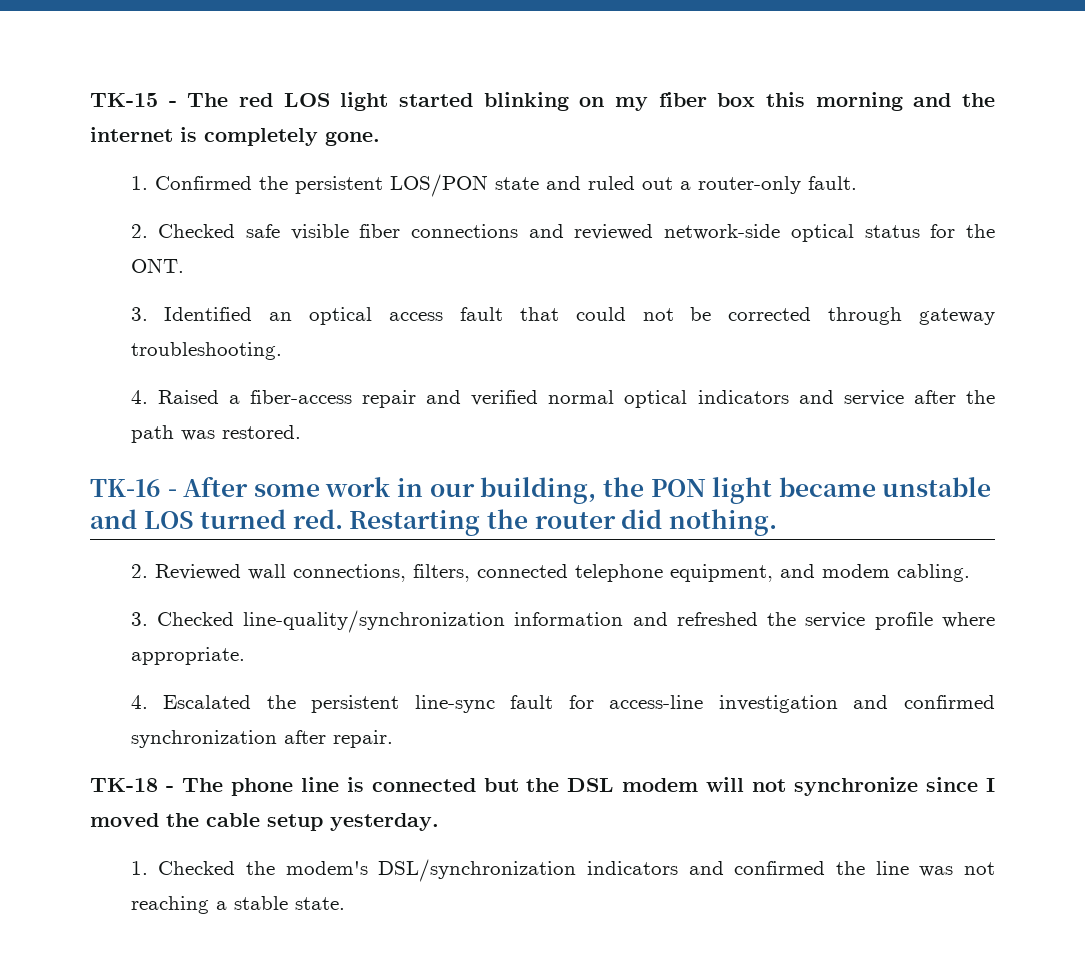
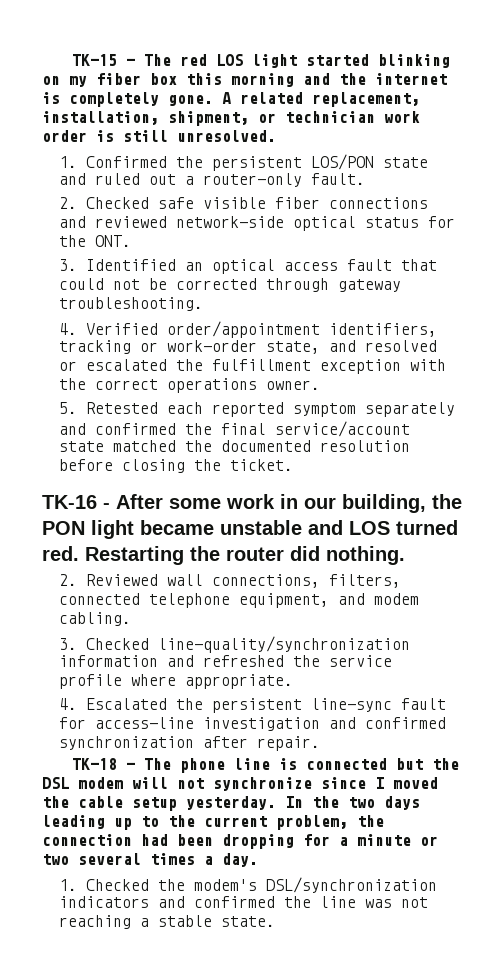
+ A related replacement, installation, shipment, or technician work order is still unresolved.
- 4. Raised a fiber-access repair and verified normal optical indicators and service after the path was restored.
+ 4. Verified order/appointment identifiers, tracking or work-order state, and resolved or escalated the fulfillment exception with the correct operations owner.
+ 5. Retested each reported symptom separately and confirmed the final service/account state matched the documented resolution before closing the ticket.
+ In the two days leading up to the current problem, the connection had been dropping for a minute or two several times a day.

